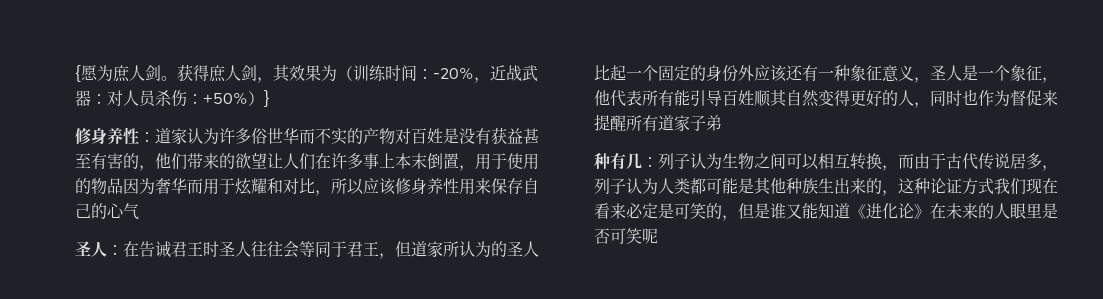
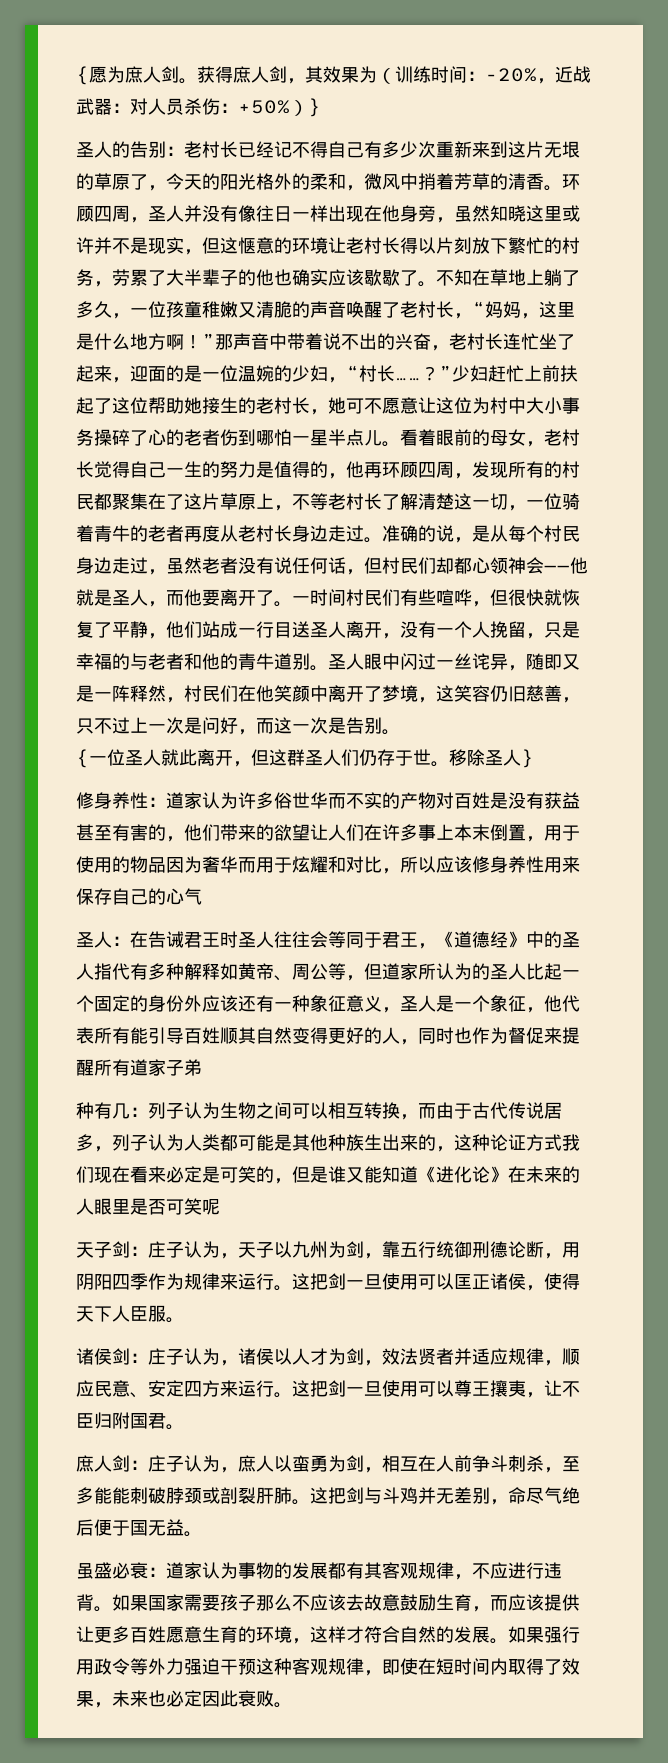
+ 圣人的告别：老村长已经记不得自己有多少次重新来到这片无垠的草原了，今天的阳光格外的柔和，微风中捎着芳草的清香。环顾四周，圣人并没有像往日一样出现在他身旁，虽然知晓这里或许并不是现实，但这惬意的环境让老村长得以片刻放下繁忙的村务，劳累了大半辈子的他也确实应该歇歇了。不知在草地上躺了多久，一位孩童稚嫩又清脆的声音唤醒了老村长，“妈妈，这里是什么地方啊！”那声音中带着说不出的兴奋，老村长连忙坐了起来，迎面的是一位温婉的少妇，“村长……？”少妇赶忙上前扶起了这位帮助她接生的老村长，她可不愿意让这位为村中大小事务操碎了心的老者伤到哪怕一星半点儿。看着眼前的母女，老村长觉得自己一生的努力是值得的，他再环顾四周，发现所有的村民都聚集在了这片草原上，不等老村长了解清楚这一切，一位骑着青牛的老者再度从老村长身边走过。准确的说，是从每个村民身边走过，虽然老者没有说任何话，但村民们却都心领神会——他就是圣人，而他要离开了。一时间村民们有些喧哗，但很快就恢复了平静，他们站成一行目送圣人离开，没有一个人挽留，只是幸福的与老者和他的青牛道别。圣人眼中闪过一丝诧异，随即又是一阵释然，村民们在他笑颜中离开了梦境，这笑容仍旧慈善，只不过上一次是问好，而这一次是告别。
+ {一位圣人就此离开，但这群圣人们仍存于世。移除圣人}
- 圣人：在告诫君王时圣人往往会等同于君王，但道家所认为的圣人比起一个固定的身份外应该还有一种象征意义，圣人是一个象征，他代表所有能引导百姓顺其自然变得更好的人，同时也作为督促来提醒所有道家子弟
+ 圣人：在告诫君王时圣人往往会等同于君王，《道德经》中的圣人指代有多种解释如黄帝、周公等，但道家所认为的圣人比起一个固定的身份外应该还有一种象征意义，圣人是一个象征，他代表所有能引导百姓顺其自然变得更好的人，同时也作为督促来提醒所有道家子弟
+ 天子剑：庄子认为，天子以九州为剑，靠五行统御刑德论断，用阴阳四季作为规律来运行。这把剑一旦使用可以匡正诸侯，使得天下人臣服。
+ 诸侯剑：庄子认为，诸侯以人才为剑，效法贤者并适应规律，顺应民意、安定四方来运行。这把剑一旦使用可以尊王攘夷，让不臣归附国君。
+ 庶人剑：庄子认为，庶人以蛮勇为剑，相互在人前争斗刺杀，至多能能刺破脖颈或剖裂肝肺。这把剑与斗鸡并无差别，命尽气绝后便于国无益。
+ 虽盛必衰：道家认为事物的发展都有其客观规律，不应进行违背。如果国家需要孩子那么不应该去故意鼓励生育，而应该提供让更多百姓愿意生育的环境，这样才符合自然的发展。如果强行用政令等外力强迫干预这种客观规律，即使在短时间内取得了效果，未来也必定因此衰败。

